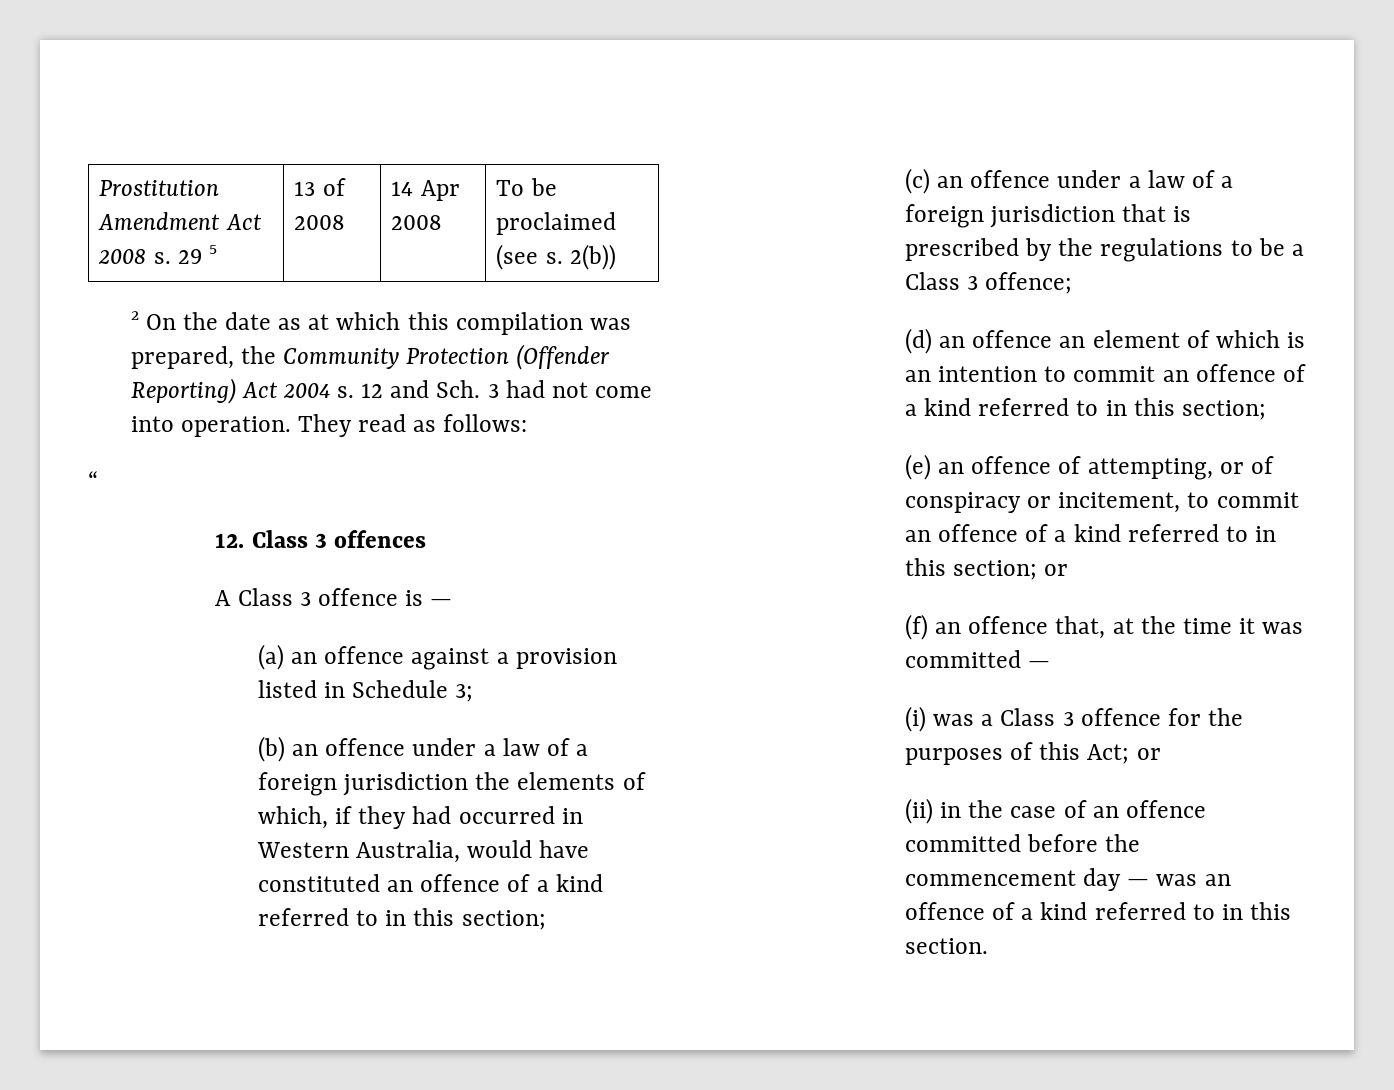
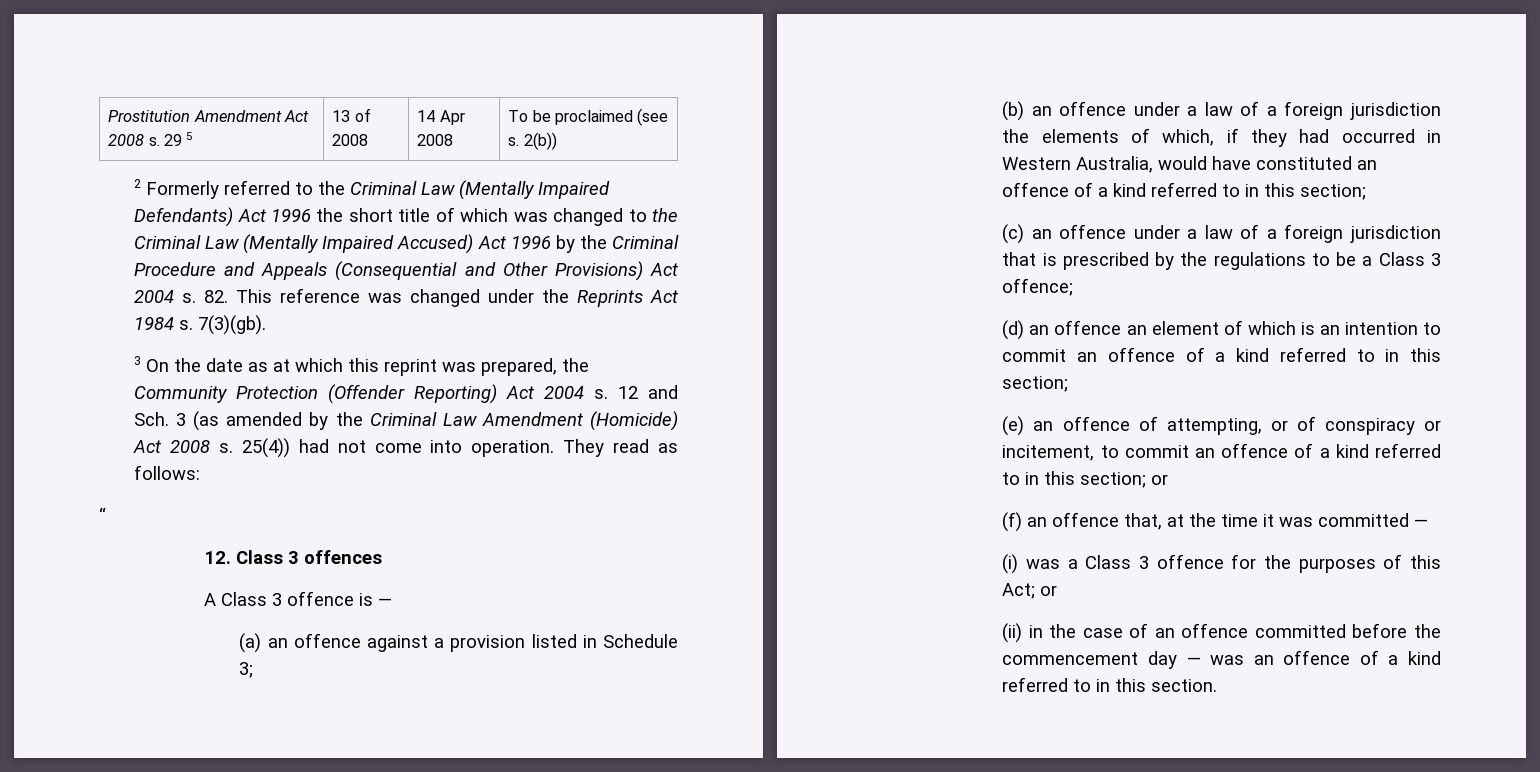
- 2 On the date as at which this compilation was prepared, the Community Protection (Offender Reporting) Act 2004 s.
+ 2 Formerly referred to the Criminal Law (Mentally Impaired Defendants) Act 1996 the short title of which was changed to the Criminal Law (Mentally Impaired Accused) Act 1996 by the Criminal Procedure and Appeals (Consequential and Other Provisions) Act 2004 s. 82. This reference was changed under the Reprints Act 1984 s. 7(3)(gb).
+ 3 On the date as at which this reprint was prepared, the Community Protection (Offender Reporting) Act 2004 s.
- 12 and Sch. 3 had not come into operation.
+ 12 and Sch. 3 (as amended by the Criminal Law Amendment (Homicide) Act 2008 s. 25(4)) had not come into operation.

